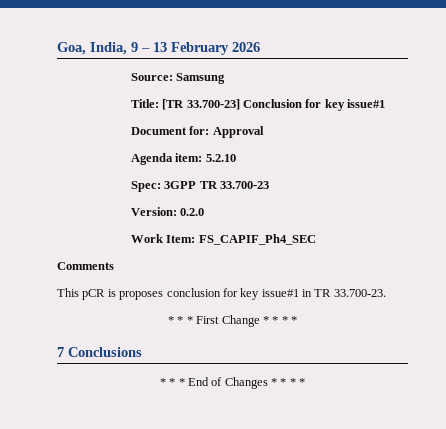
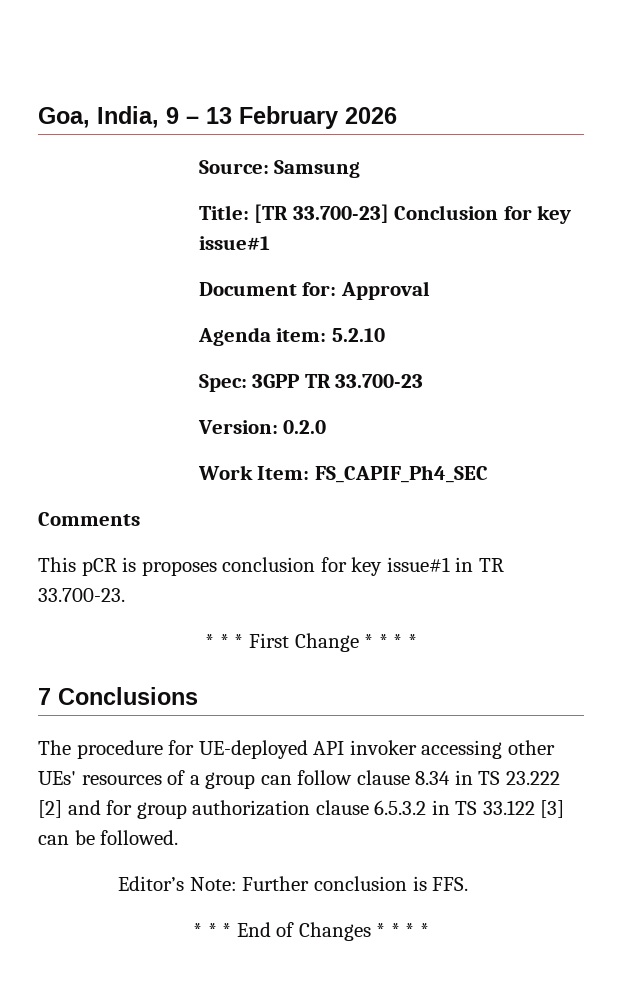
+ The procedure for UE-deployed API invoker accessing other UEs' resources of a group can follow clause 8.34 in TS 23.222 [2] and for group authorization clause 6.5.3.2 in TS 33.122 [3] can be followed.
+ Editor’s Note: Further conclusion is FFS.

